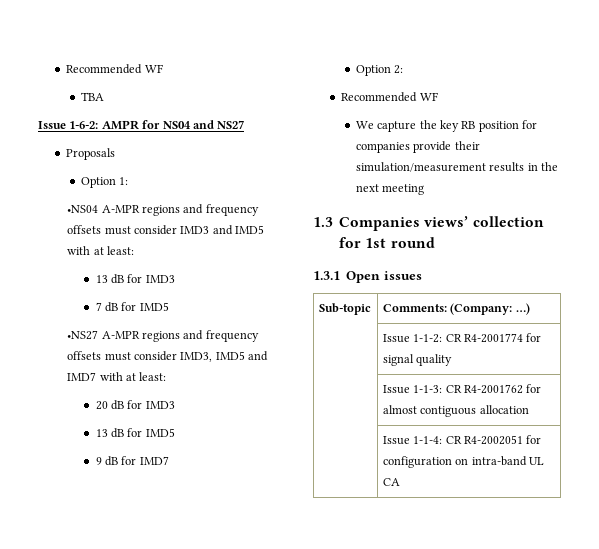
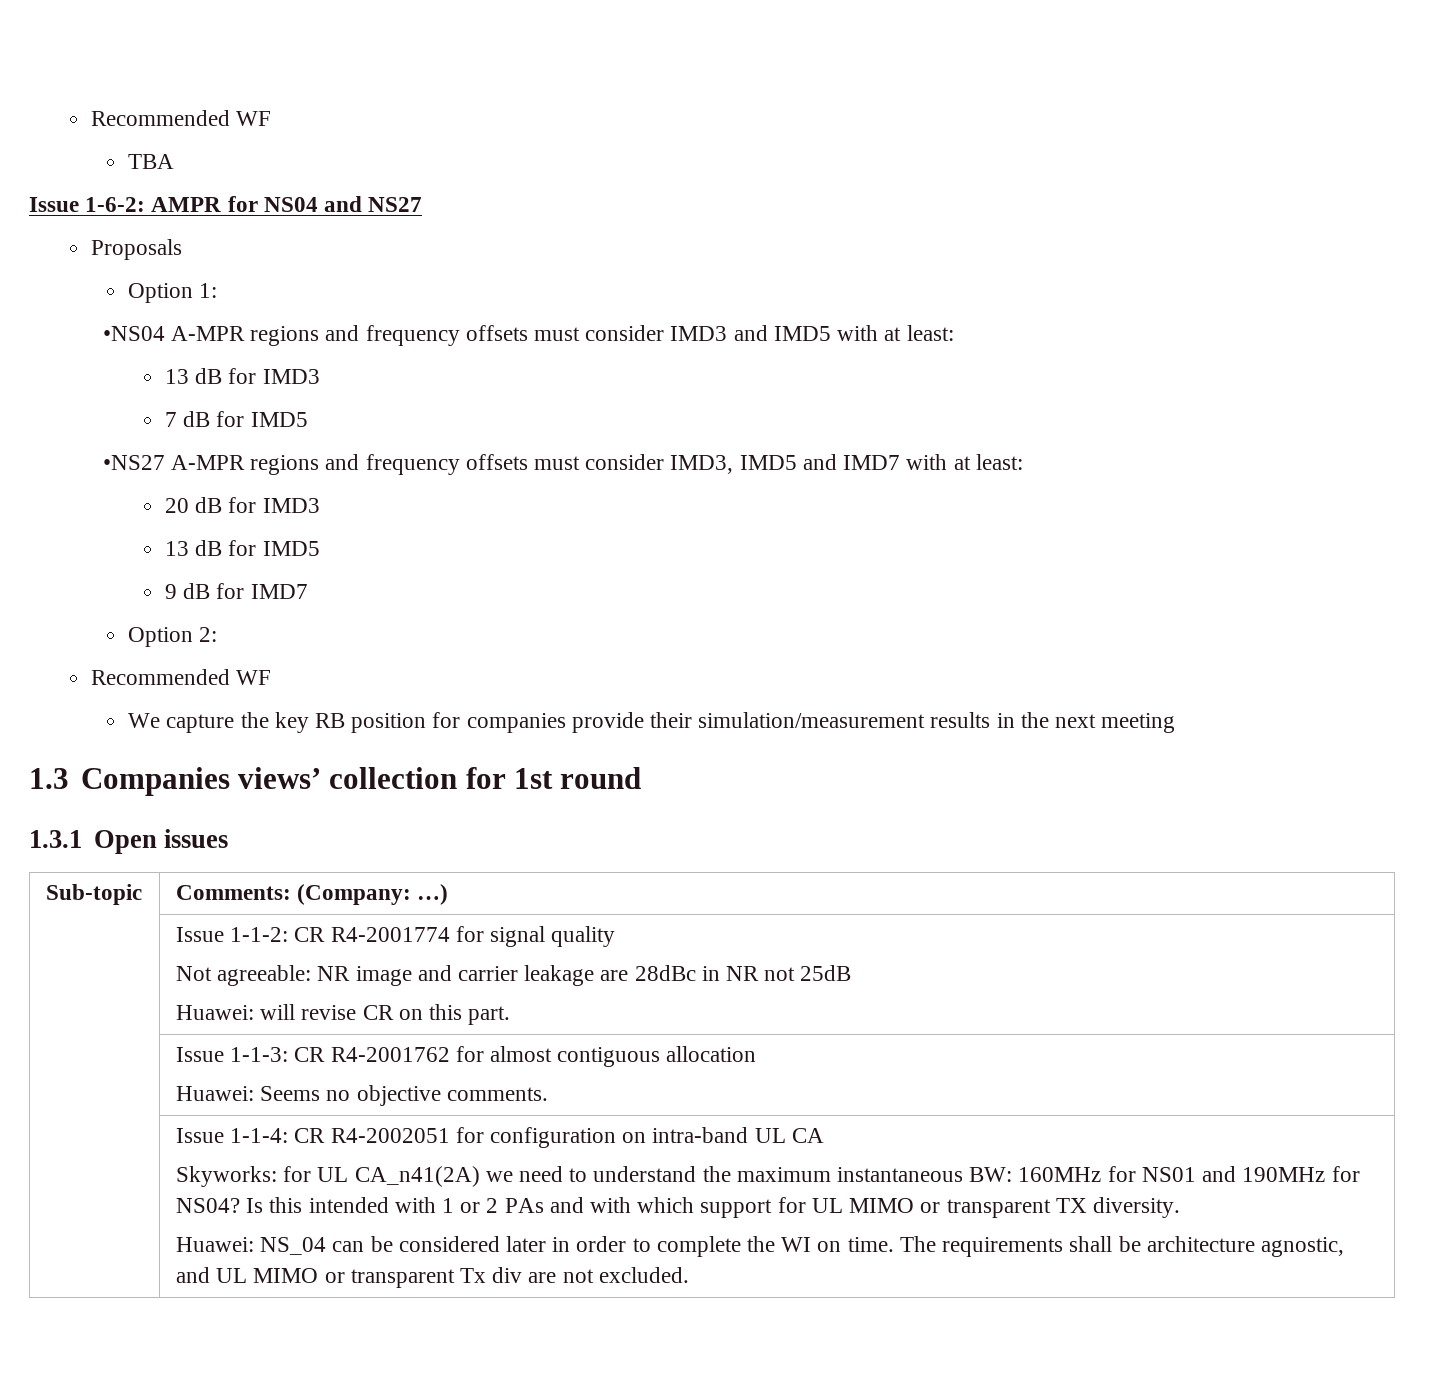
  | Issue 1-1-2: CR R4-2001774 for signal quality
+ Not agreeable: NR image and carrier leakage are 28dBc in NR not 25dB
+ Huawei: will revise CR on this part.
  | Issue 1-1-3: CR R4-2001762 for almost contiguous allocation
+ Huawei: Seems no objective comments.
+ Skyworks: for UL CA_n41(2A) we need to understand the maximum instantaneous BW: 160MHz for NS01 and 190MHz for NS04? Is this intended with 1 or 2 PAs and with which support for UL MIMO or transparent TX diversity.
+ Huawei: NS_04 can be considered later in order to complete the WI on time. The requirements shall be architecture agnostic, and UL MIMO or transparent Tx div are not excluded.

